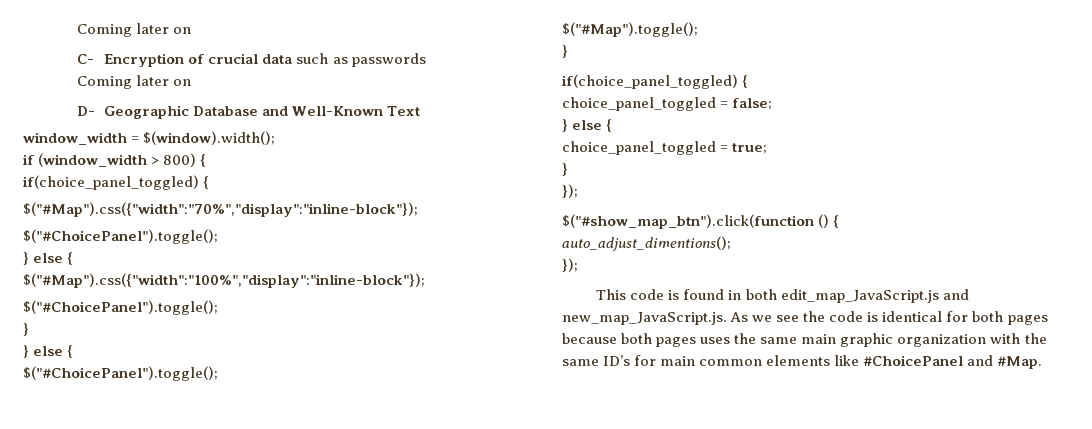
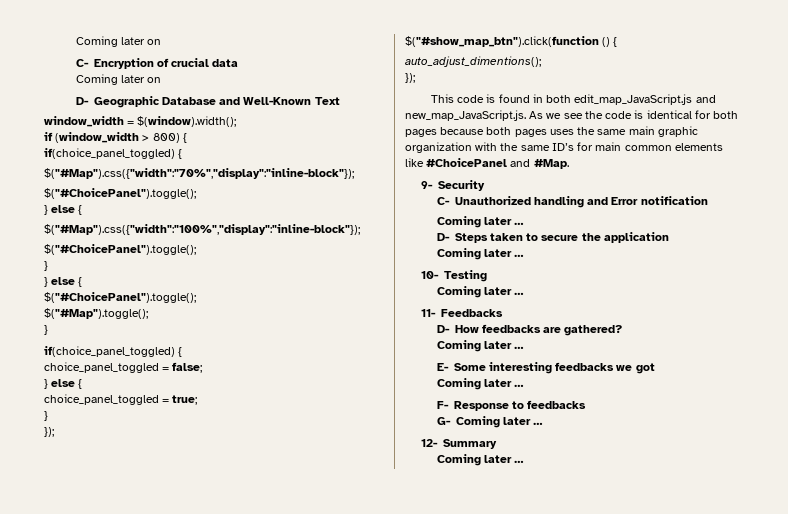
- C- Encryption of crucial data such as passwords
+ C- Encryption of crucial data
+ 9- Security
+ C- Unauthorized handling and Error notification
+ Coming later …
+ D- Steps taken to secure the application
+ Coming later …
+ 10- Testing
+ Coming later …
+ 11- Feedbacks
+ D- How feedbacks are gathered?
+ Coming later …
+ E- Some interesting feedbacks we got
+ Coming later …
+ F- Response to feedbacks
+ G- Coming later …
+ 12- Summary
+ Coming later …

